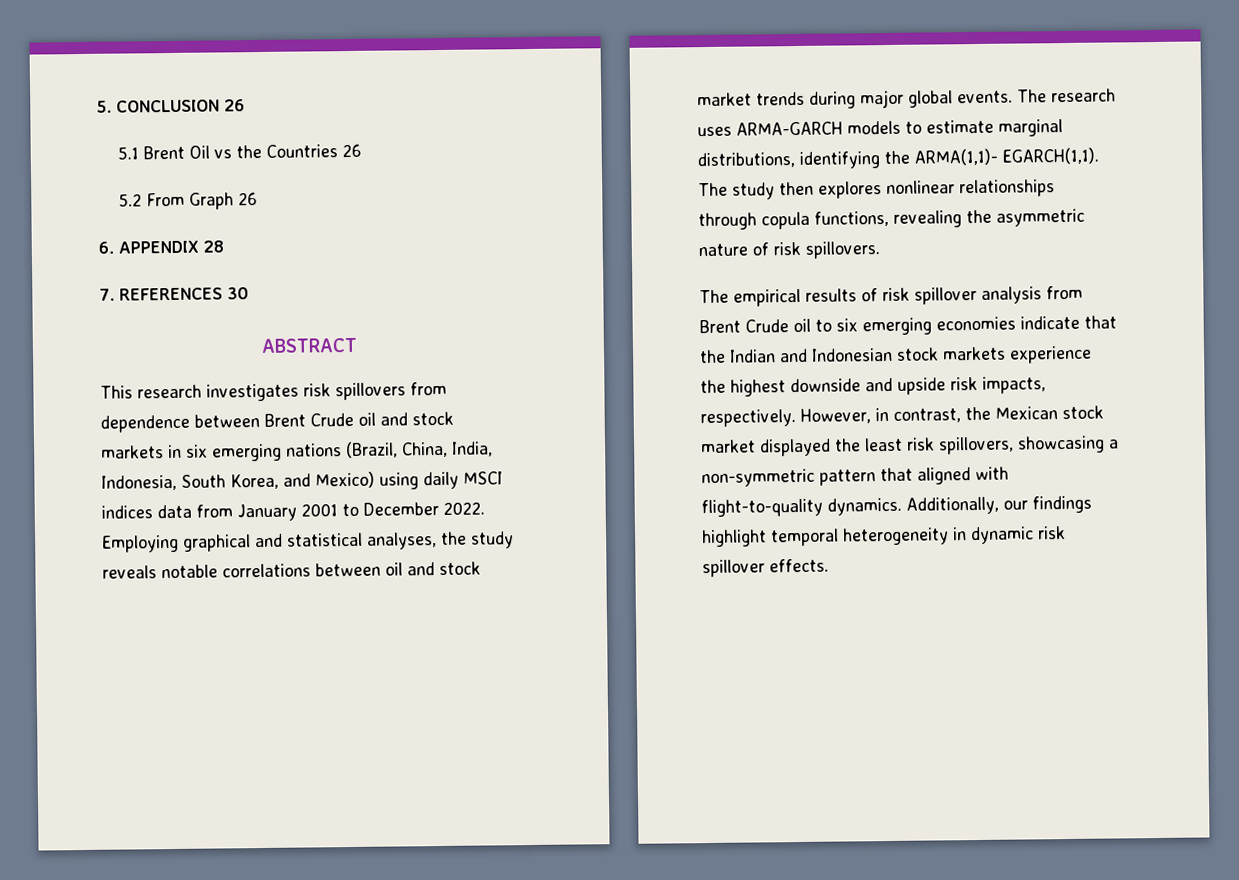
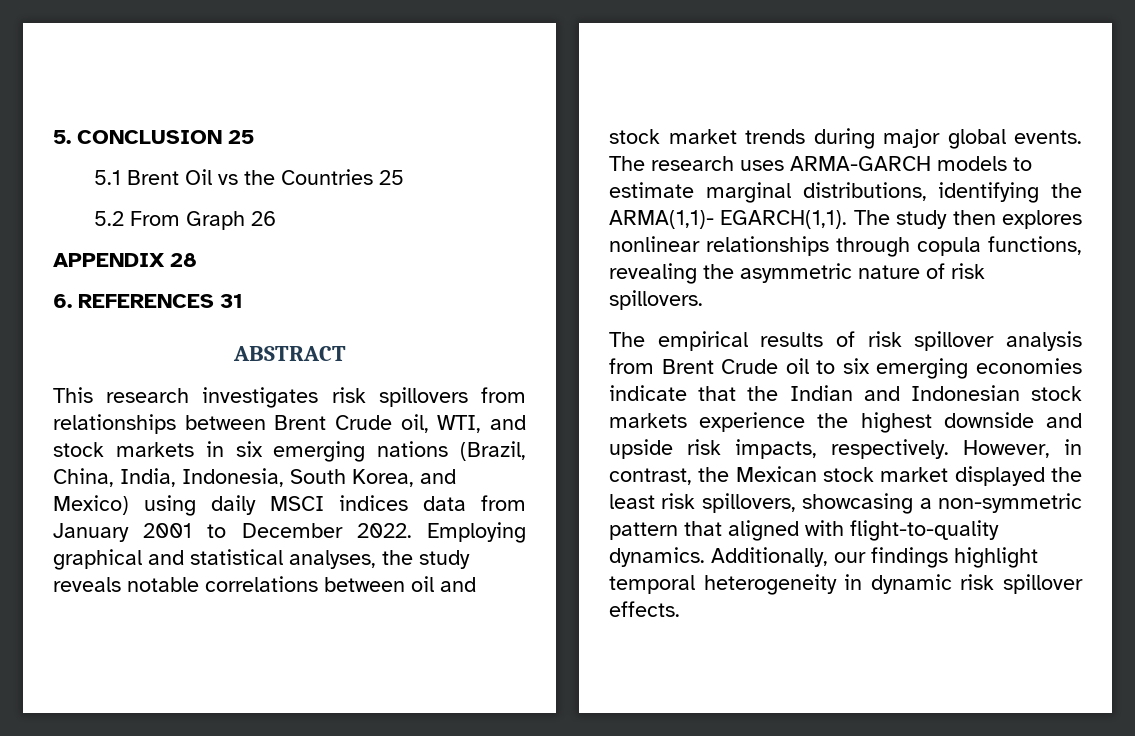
- 5. CONCLUSION 26
+ 5. CONCLUSION 25
- 5.1 Brent Oil vs the Countries 26
+ 5.1 Brent Oil vs the Countries 25
- 6. APPENDIX 28
+ APPENDIX 28
- 7. REFERENCES 30
+ 6. REFERENCES 31
- This research investigates risk spillovers from dependence between Brent Crude oil and stock markets in six emerging nations (Brazil, China, India, Indonesia, South Korea, and Mexico) using daily MSCI indices data from January 2001 to December 2022.
+ This research investigates risk spillovers from relationships between Brent Crude oil, WTI, and stock markets in six emerging nations (Brazil, China, India, Indonesia, South Korea, and Mexico) using daily MSCI indices data from January 2001 to December 2022.

